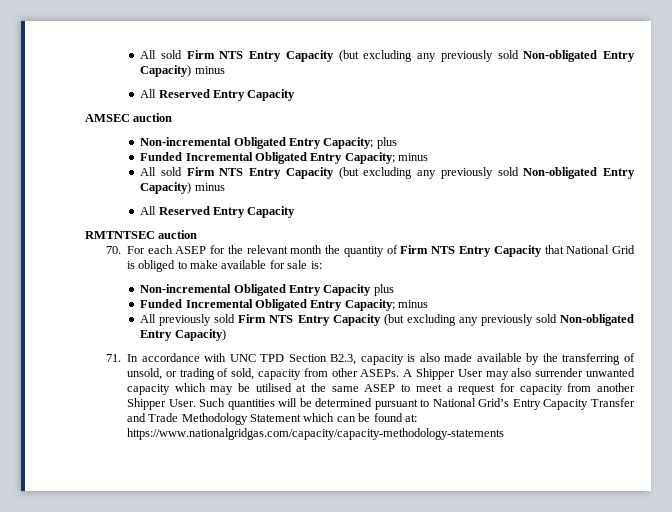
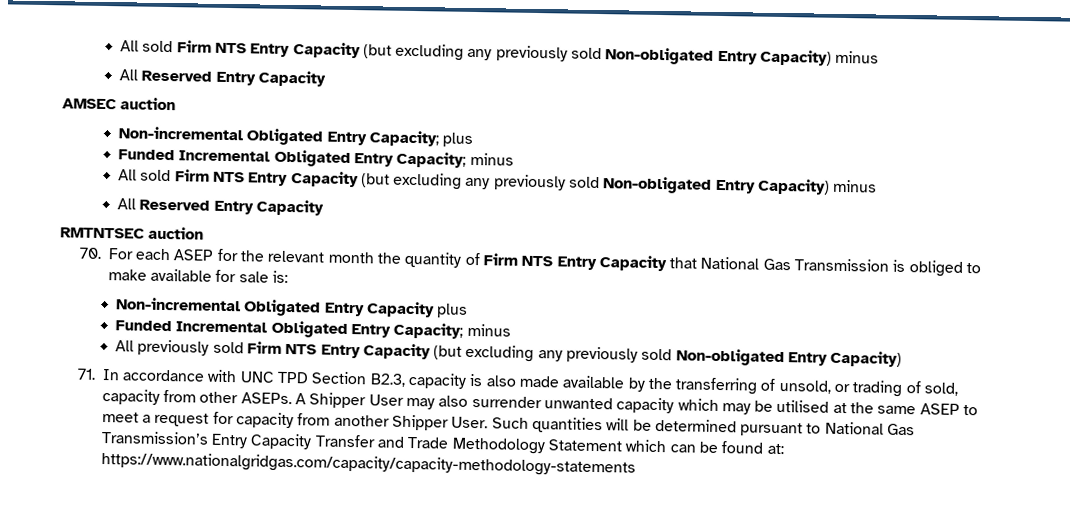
- 70. For each ASEP for the relevant month the quantity of Firm NTS Entry Capacity that National Grid is obliged to make available for sale is:
+ 70. For each ASEP for the relevant month the quantity of Firm NTS Entry Capacity that National Gas Transmission is obliged to make available for sale is:
- Such quantities will be determined pursuant to National Grid’s Entry Capacity Transfer and Trade Methodology Statement which can be found at: https://www.nationalgridgas.com/capacity/capacity-methodology-statements
+ Such quantities will be determined pursuant to National Gas Transmission’s Entry Capacity Transfer and Trade Methodology Statement which can be found at: https://www.nationalgridgas.com/capacity/capacity-methodology-statements

